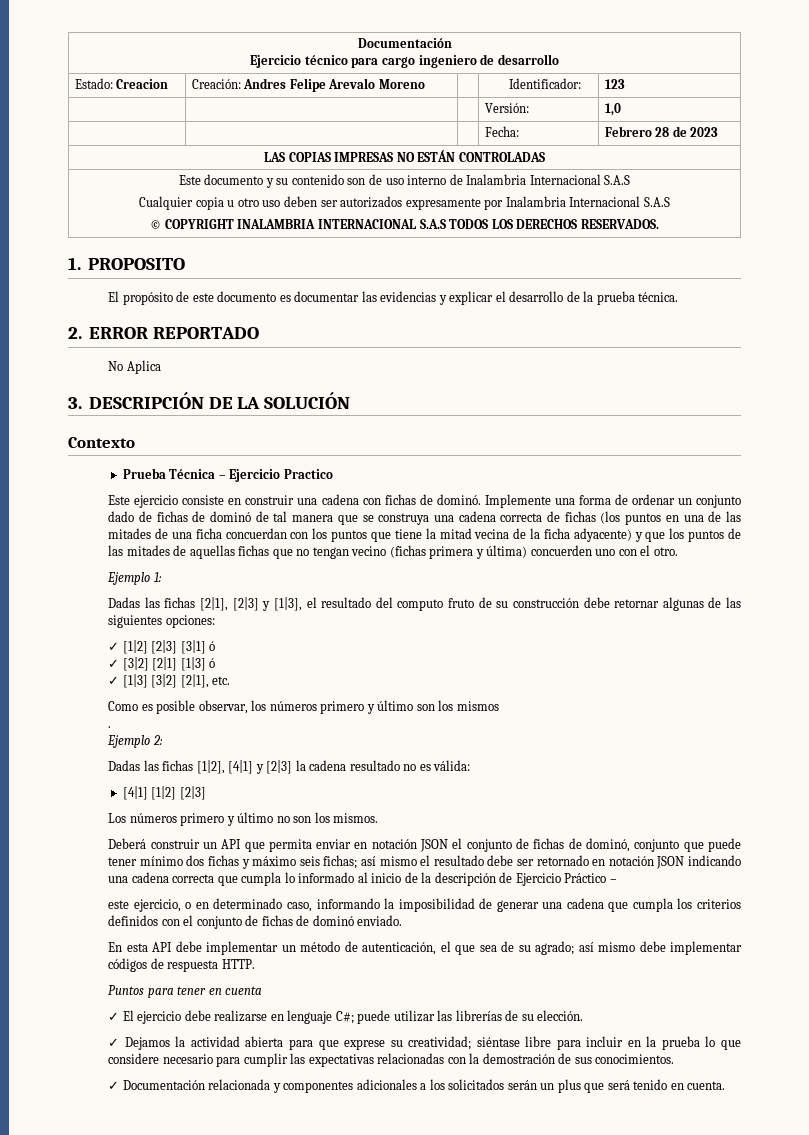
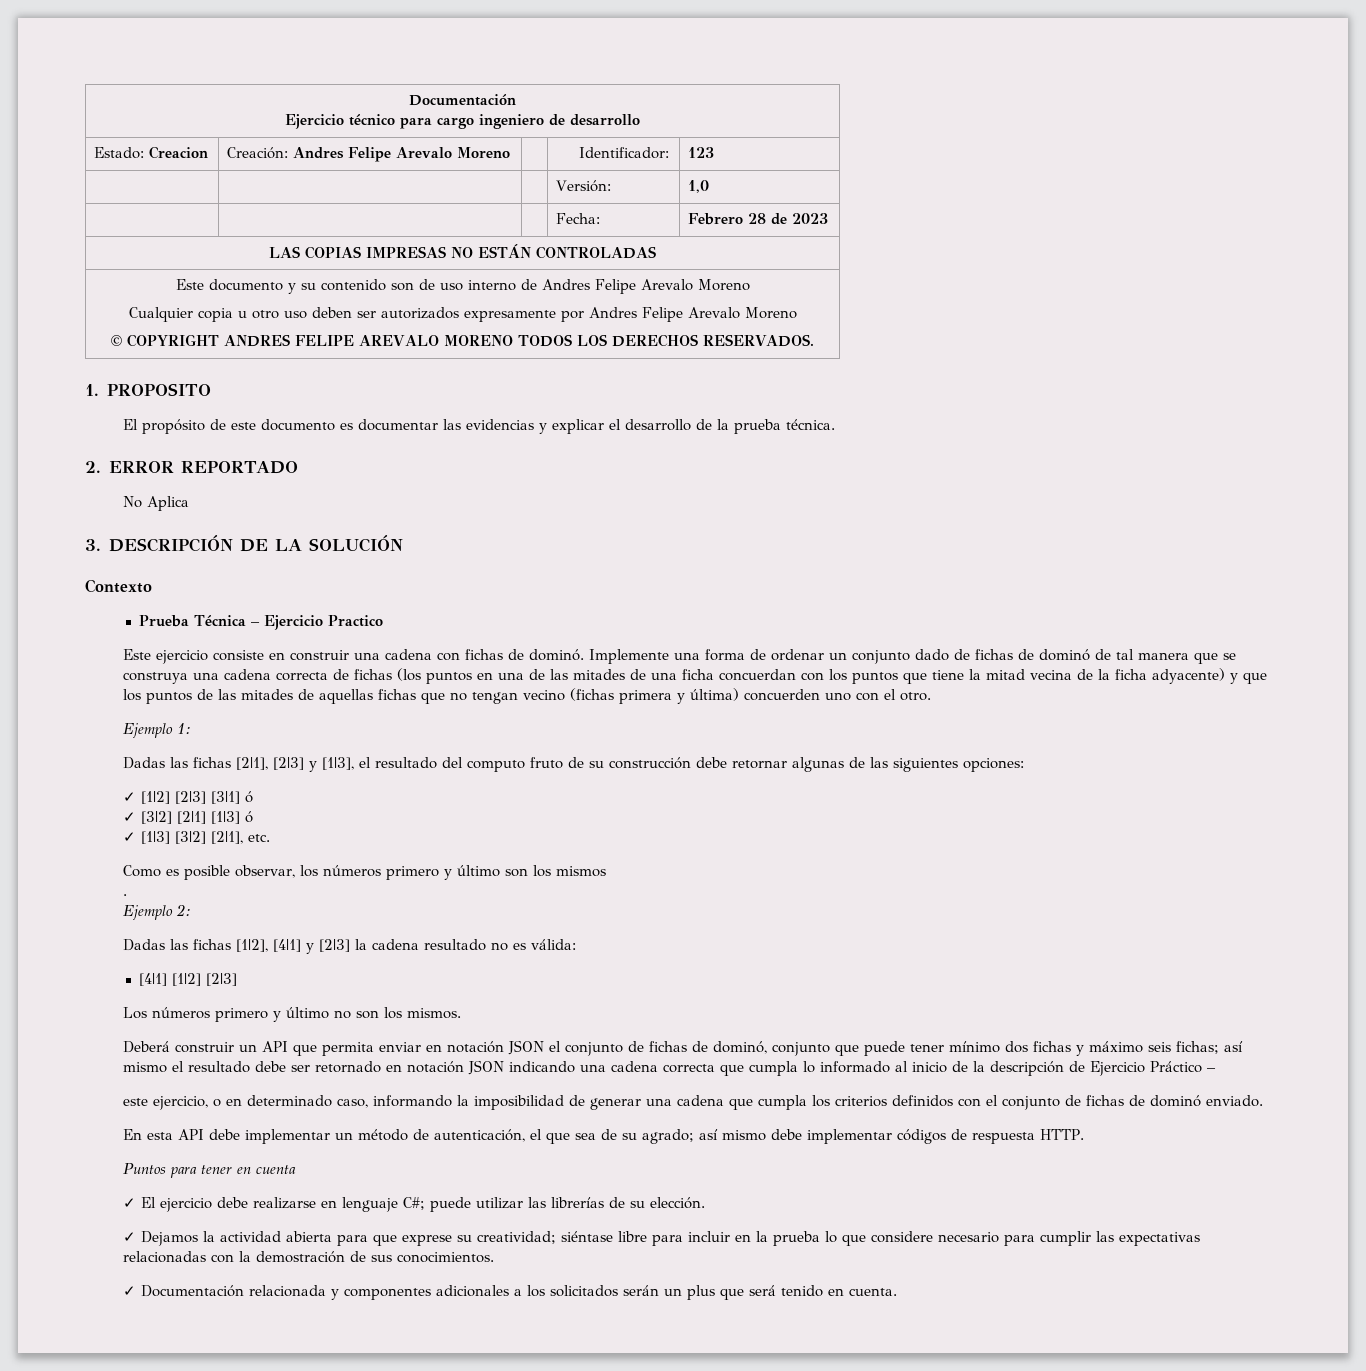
- Este documento y su contenido son de uso interno de Inalambria Internacional S.A.S
- Cualquier copia u otro uso deben ser autorizados expresamente por Inalambria Internacional S.A.S
- © COPYRIGHT INALAMBRIA INTERNACIONAL S.A.S TODOS LOS DERECHOS RESERVADOS.
+ Este documento y su contenido son de uso interno de Andres Felipe Arevalo Moreno
+ Cualquier copia u otro uso deben ser autorizados expresamente por Andres Felipe Arevalo Moreno
+ © COPYRIGHT ANDRES FELIPE AREVALO MORENO TODOS LOS DERECHOS RESERVADOS.

